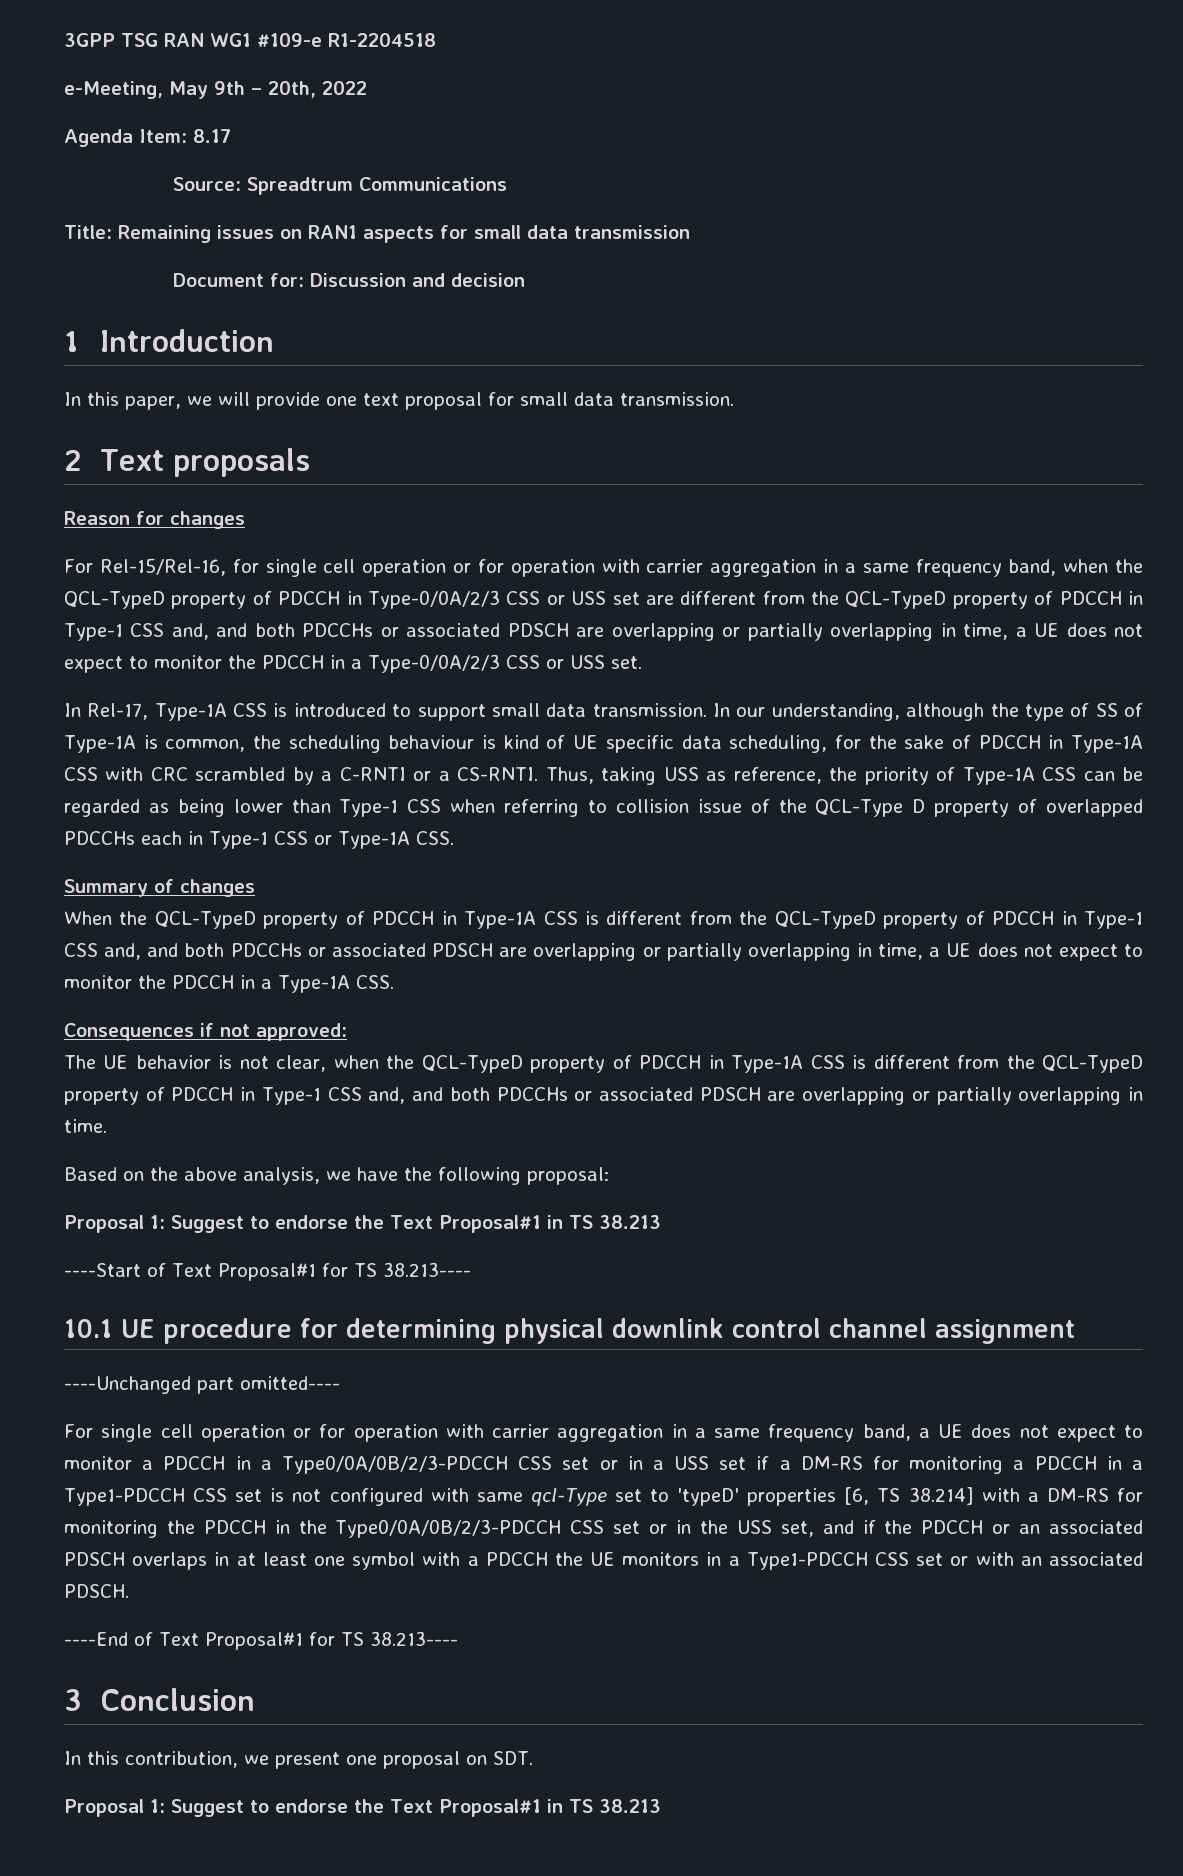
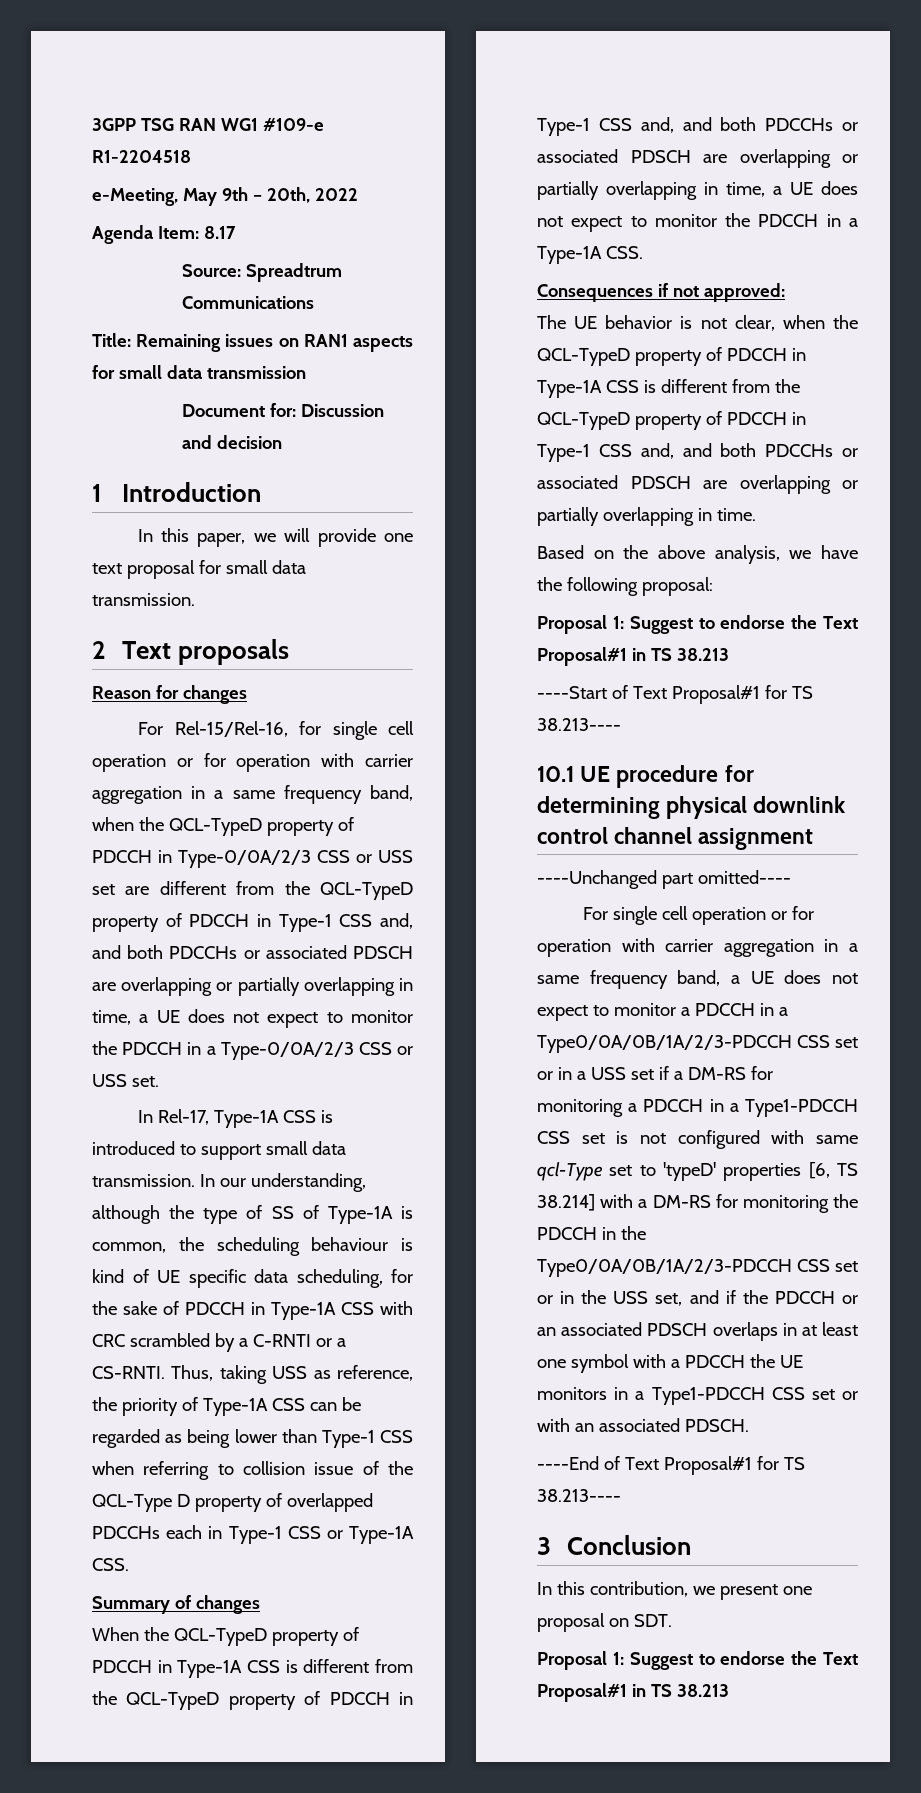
- For single cell operation or for operation with carrier aggregation in a same frequency band, a UE does not expect to monitor a PDCCH in a Type0/0A/0B/2/3-PDCCH CSS set or in a USS set if a DM-RS for monitoring a PDCCH in a Type1-PDCCH CSS set is not configured with same qcl-Type set to 'typeD' properties [6, TS 38.214] with a DM-RS for monitoring the PDCCH in the Type0/0A/0B/2/3-PDCCH CSS set or in the USS set, and if the PDCCH or an associated PDSCH overlaps in at least one symbol with a PDCCH the UE monitors in a Type1-PDCCH CSS set or with an associated PDSCH.
+ For single cell operation or for operation with carrier aggregation in a same frequency band, a UE does not expect to monitor a PDCCH in a Type0/0A/0B/1A/2/3-PDCCH CSS set or in a USS set if a DM-RS for monitoring a PDCCH in a Type1-PDCCH CSS set is not configured with same qcl-Type set to 'typeD' properties [6, TS 38.214] with a DM-RS for monitoring the PDCCH in the Type0/0A/0B/1A/2/3-PDCCH CSS set or in the USS set, and if the PDCCH or an associated PDSCH overlaps in at least one symbol with a PDCCH the UE monitors in a Type1-PDCCH CSS set or with an associated PDSCH.

